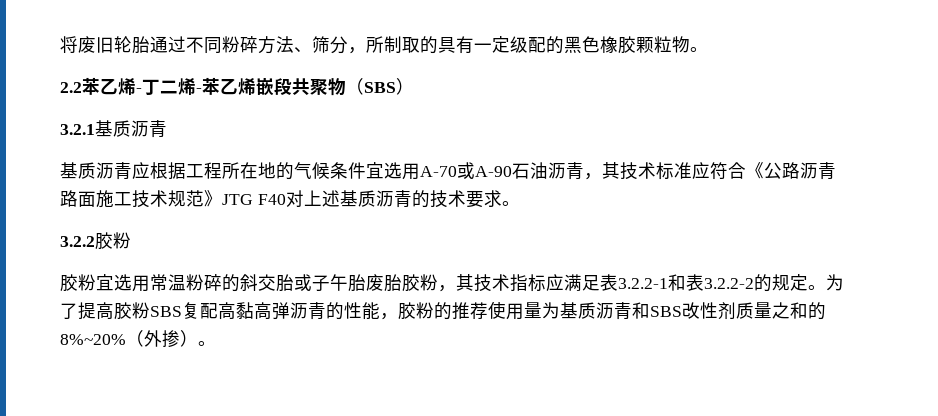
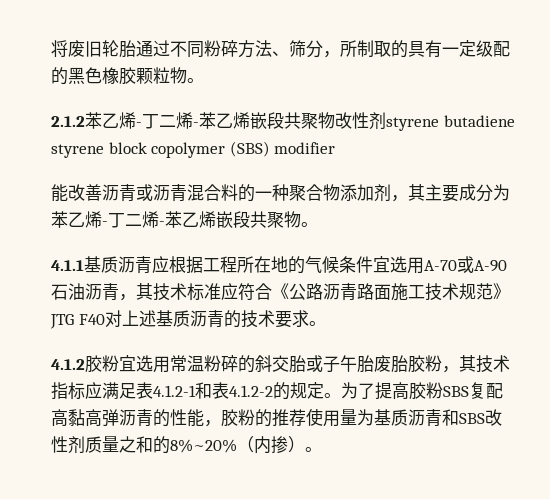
- 2.2苯乙烯-丁二烯-苯乙烯嵌段共聚物（SBS）
- 3.2.1基质沥青
- 基质沥青应根据工程所在地的气候条件宜选用A-70或A-90石油沥青，其技术标准应符合《公路沥青路面施工技术规范》JTG F40对上述基质沥青的技术要求。
+ 2.1.2苯乙烯-丁二烯-苯乙烯嵌段共聚物改性剂styrene butadiene styrene block copolymer (SBS) modifier
+ 能改善沥青或沥青混合料的一种聚合物添加剂，其主要成分为苯乙烯-丁二烯-苯乙烯嵌段共聚物。
+ 4.1.1基质沥青应根据工程所在地的气候条件宜选用A-70或A-90石油沥青，其技术标准应符合《公路沥青路面施工技术规范》JTG F40对上述基质沥青的技术要求。
- 3.2.2胶粉
- 胶粉宜选用常温粉碎的斜交胎或子午胎废胎胶粉，其技术指标应满足表3.2.2-1和表3.2.2-2的规定。
+ 4.1.2胶粉宜选用常温粉碎的斜交胎或子午胎废胎胶粉，其技术指标应满足表4.1.2-1和表4.1.2-2的规定。
- 为了提高胶粉SBS复配高黏高弹沥青的性能，胶粉的推荐使用量为基质沥青和SBS改性剂质量之和的8%~20%（外掺）。
+ 为了提高胶粉SBS复配高黏高弹沥青的性能，胶粉的推荐使用量为基质沥青和SBS改性剂质量之和的8%~20%（内掺）。

